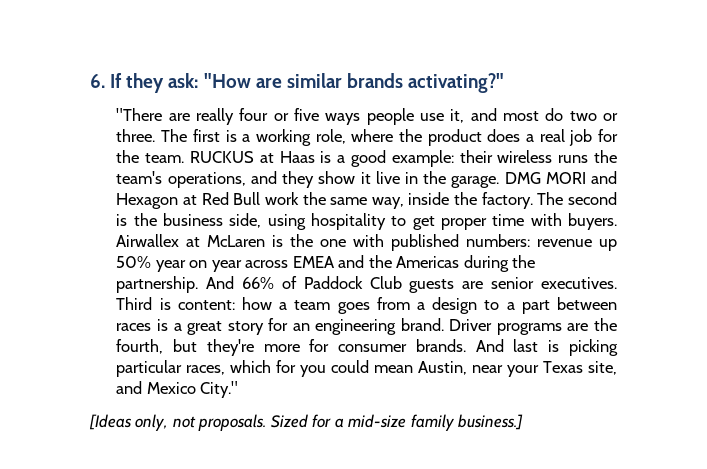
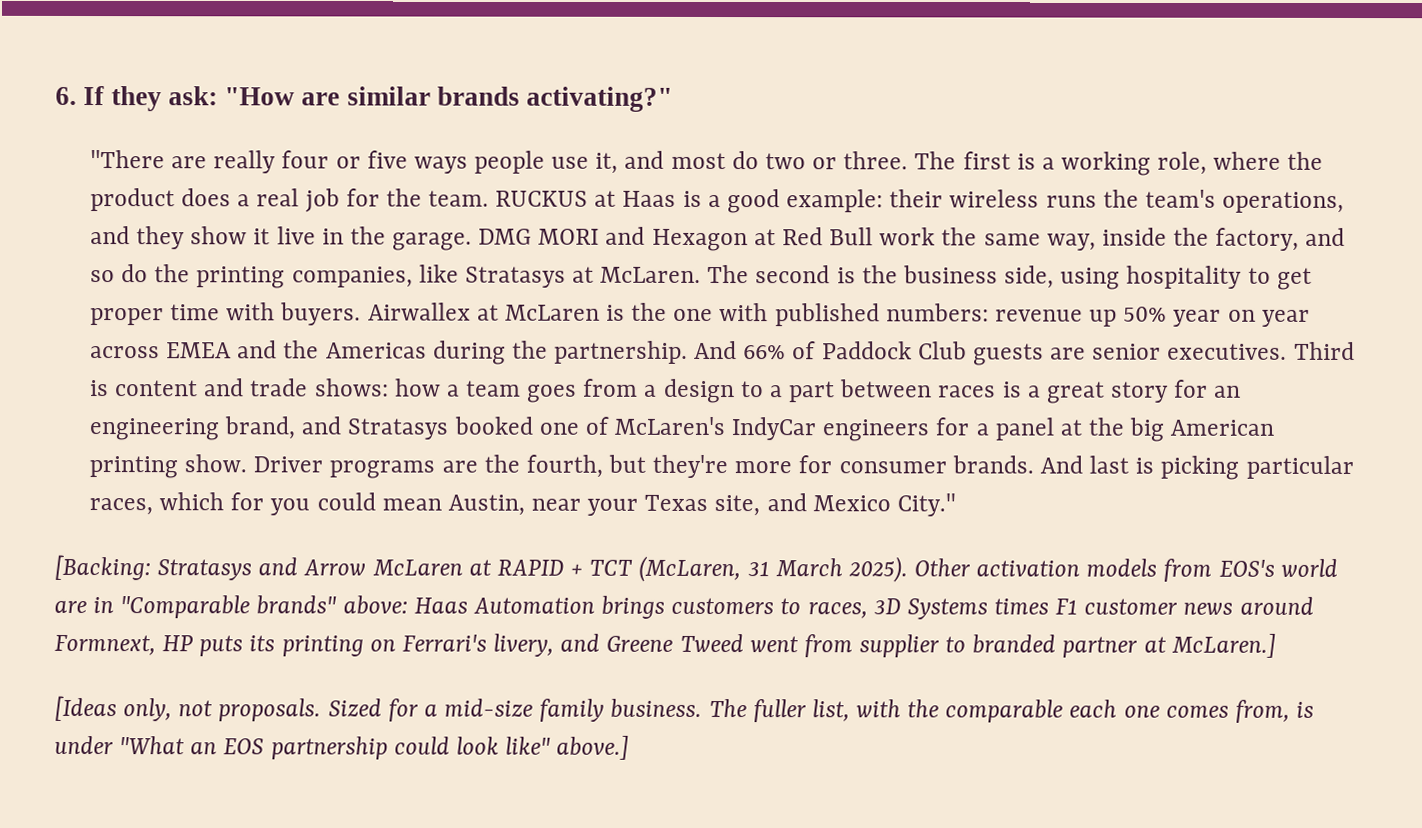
- DMG MORI and Hexagon at Red Bull work the same way, inside the factory.
+ DMG MORI and Hexagon at Red Bull work the same way, inside the factory, and so do the printing companies, like Stratasys at McLaren.
- Third is content: how a team goes from a design to a part between races is a great story for an engineering brand.
+ Third is content and trade shows: how a team goes from a design to a part between races is a great story for an engineering brand, and Stratasys booked one of McLaren's IndyCar engineers for a panel at the big American printing show.
+ [Backing: Stratasys and Arrow McLaren at RAPID + TCT (McLaren, 31 March 2025). Other activation models from EOS's world are in "Comparable brands" above: Haas Automation brings customers to races, 3D Systems times F1 customer news around Formnext, HP puts its printing on Ferrari's livery, and Greene Tweed went from supplier to branded partner at McLaren.]
- Sized for a mid-size family business.]
+ Sized for a mid-size family business. The fuller list, with the comparable each one comes from, is under "What an EOS partnership could look like" above.]

